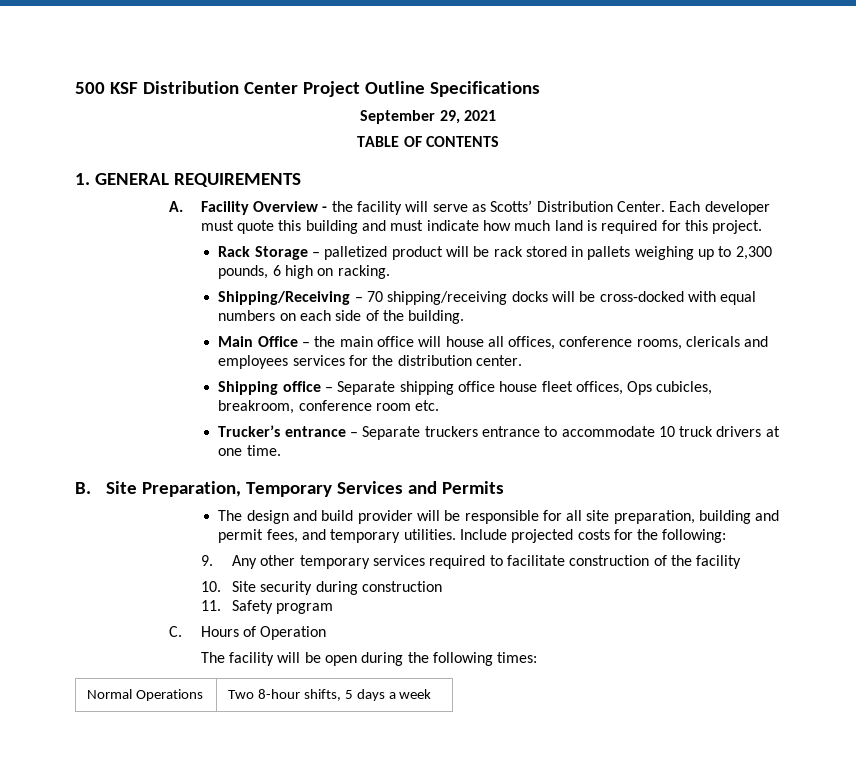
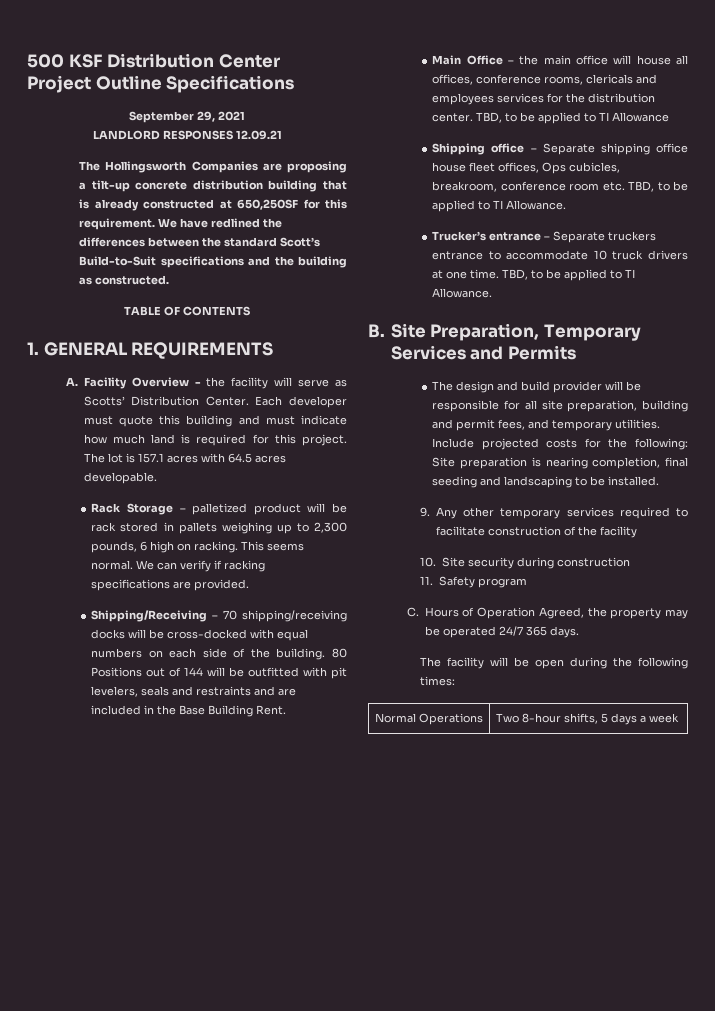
+ LANDLORD RESPONSES 12.09.21
+ The Hollingsworth Companies are proposing a tilt-up concrete distribution building that is already constructed at 650,250SF for this requirement. We have redlined the differences between the standard Scott’s Build-to-Suit specifications and the building as constructed.
+ The lot is 157.1 acres with 64.5 acres developable.
+ This seems normal. We can verify if racking specifications are provided.
+ 80 Positions out of 144 will be outfitted with pit levelers, seals and restraints and are included in the Base Building Rent.
+ TBD, to be applied to TI Allowance
- Shipping office – Separate shipping office house fleet offices, Ops cubicles, breakroom, conference room etc.
+ Shipping office – Separate shipping office house fleet offices, Ops cubicles, breakroom, conference room etc. TBD, to be applied to TI Allowance.
- Trucker’s entrance – Separate truckers entrance to accommodate 10 truck drivers at one time.
+ Trucker’s entrance – Separate truckers entrance to accommodate 10 truck drivers at one time. TBD, to be applied to TI Allowance.
- Include projected costs for the following:
+ Include projected costs for the following: Site preparation is nearing completion, final seeding and landscaping to be installed.
- C. Hours of Operation
+ C. Hours of Operation Agreed, the property may be operated 24/7 365 days.

